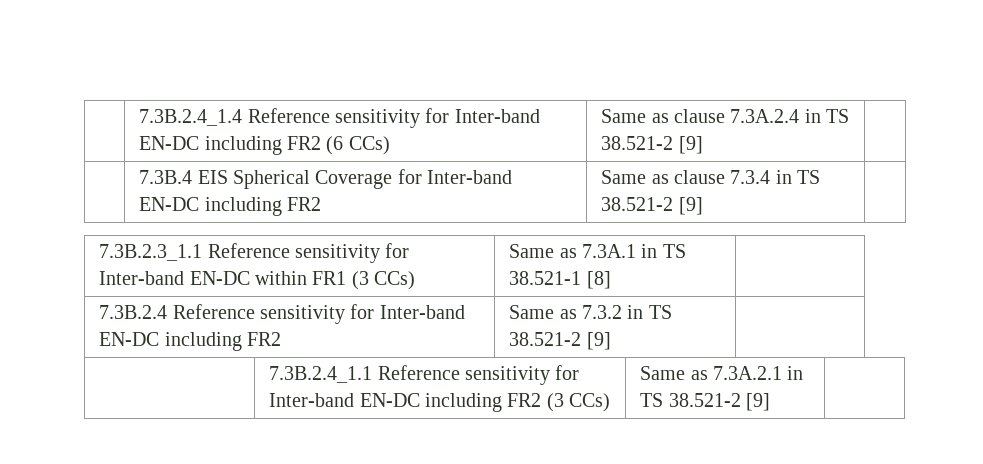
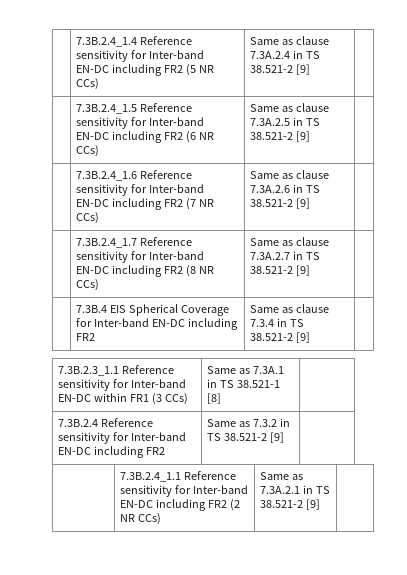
- | 7.3B.2.4_1.4 Reference sensitivity for Inter-band EN-DC including FR2 (6 CCs) | Same as clause 7.3A.2.4 in TS 38.521-2 [9] |
+ | 7.3B.2.4_1.4 Reference sensitivity for Inter-band EN-DC including FR2 (5 NR CCs) | Same as clause 7.3A.2.4 in TS 38.521-2 [9] |
+ | 7.3B.2.4_1.5 Reference sensitivity for Inter-band EN-DC including FR2 (6 NR CCs) | Same as clause 7.3A.2.5 in TS 38.521-2 [9] |
+ | 7.3B.2.4_1.6 Reference sensitivity for Inter-band EN-DC including FR2 (7 NR CCs) | Same as clause 7.3A.2.6 in TS 38.521-2 [9] |
+ | 7.3B.2.4_1.7 Reference sensitivity for Inter-band EN-DC including FR2 (8 NR CCs) | Same as clause 7.3A.2.7 in TS 38.521-2 [9] |
- | 7.3B.2.4_1.1 Reference sensitivity for Inter-band EN-DC including FR2 (3 CCs) | Same as 7.3A.2.1 in TS 38.521-2 [9] |
+ | 7.3B.2.4_1.1 Reference sensitivity for Inter-band EN-DC including FR2 (2 NR CCs) | Same as 7.3A.2.1 in TS 38.521-2 [9] |

